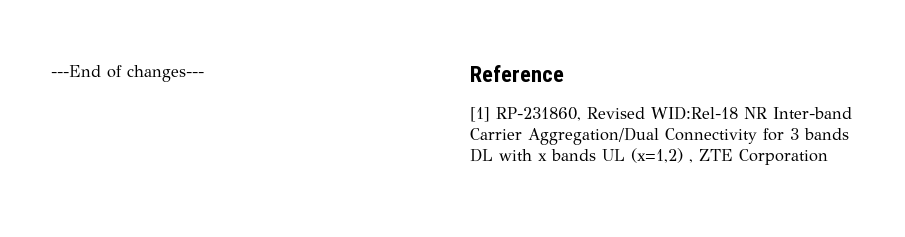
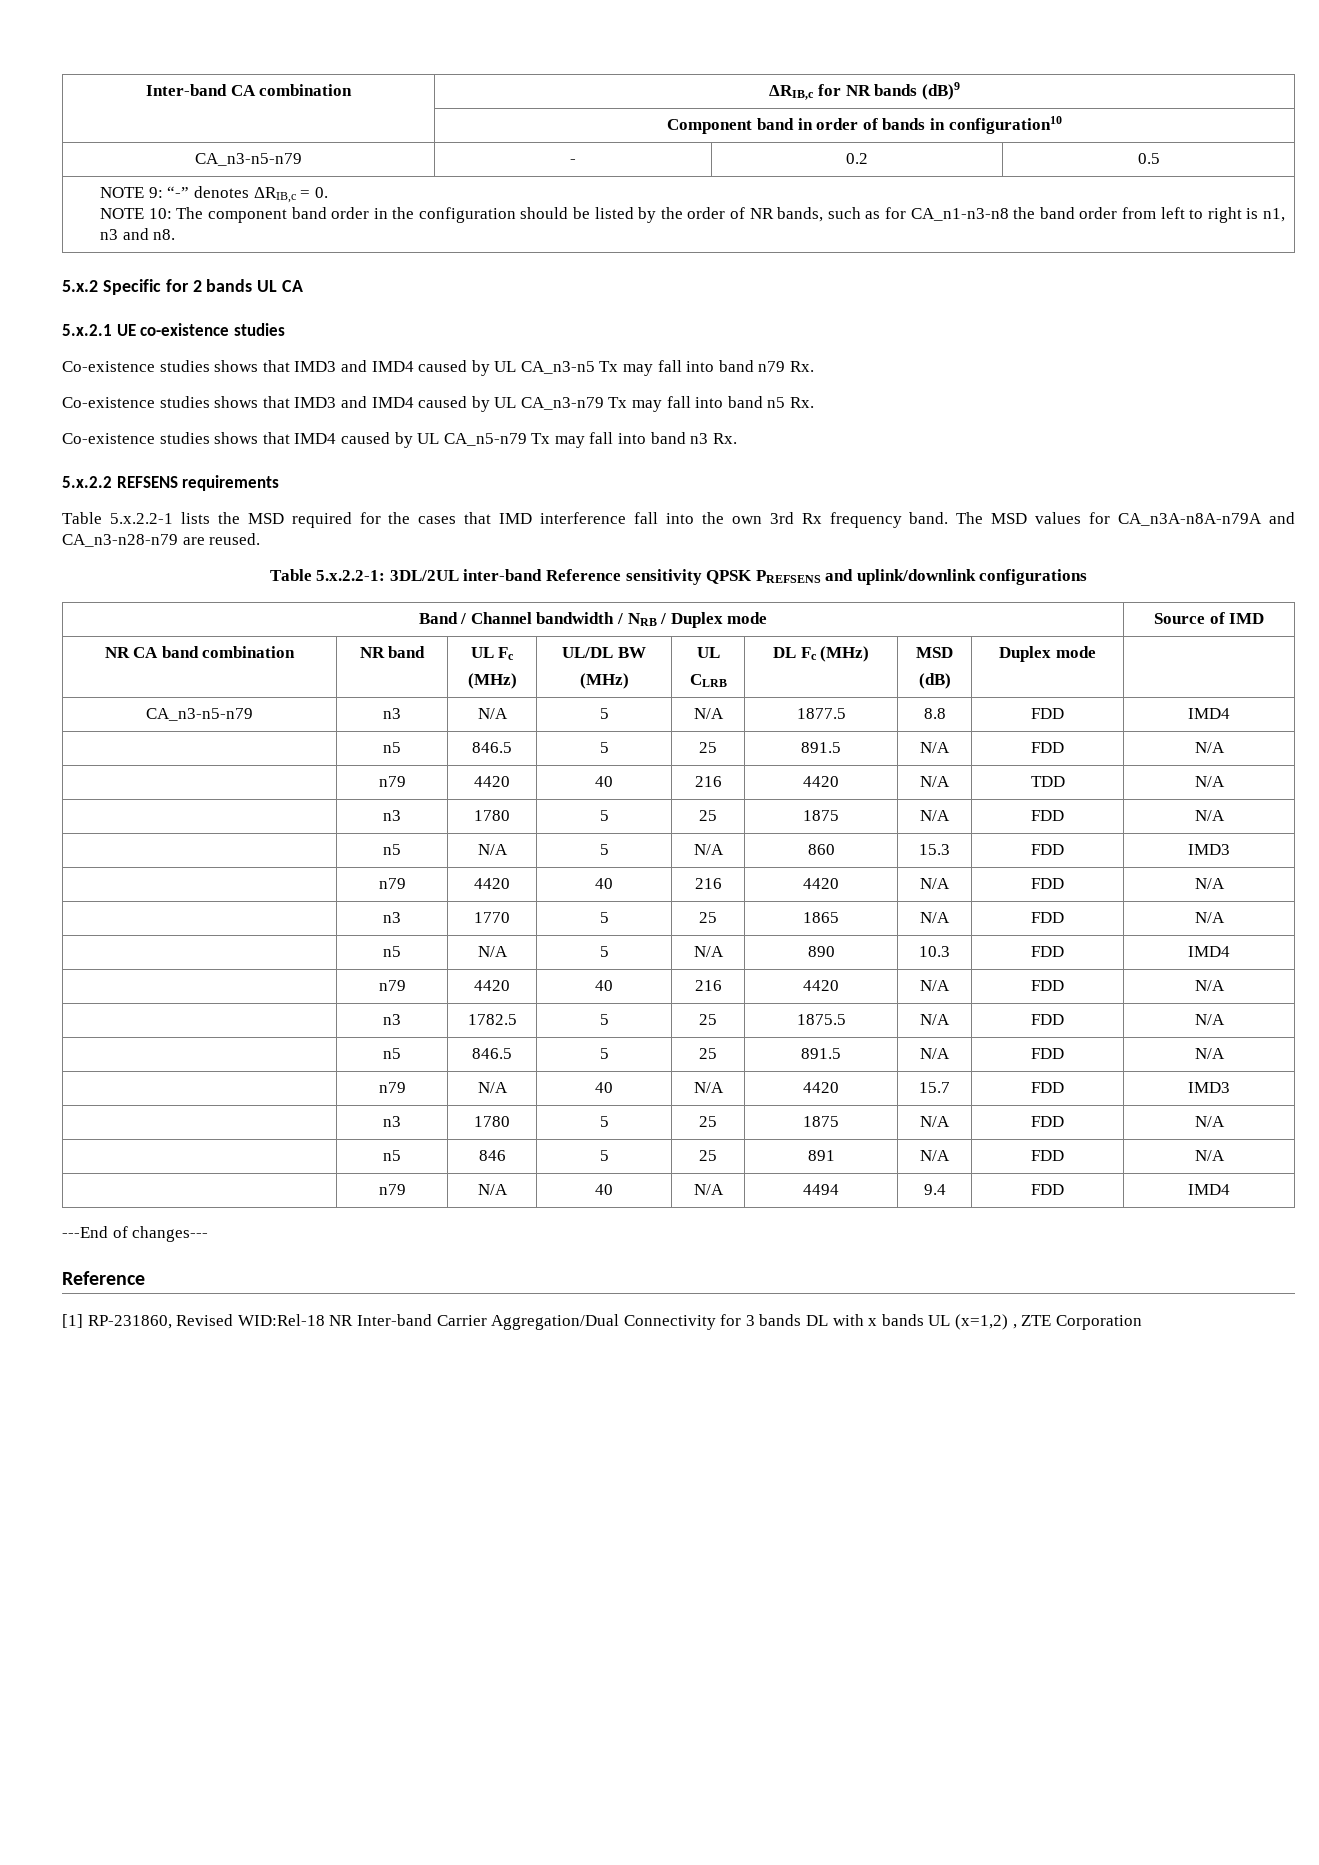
+ Inter-band CA combination | ΔRIB,c for NR bands (dB)9
+ | Component band in order of bands in configuration10
+ CA_n3-n5-n79 | - | 0.2 | 0.5
+ NOTE 9: “-” denotes ΔRIB,c = 0.
+ NOTE 10: The component band order in the configuration should be listed by the order of NR bands, such as for CA_n1-n3-n8 the band order from left to right is n1, n3 and n8.
+ 5.x.2 Specific for 2 bands UL CA
+ 5.x.2.1 UE co-existence studies
+ Co-existence studies shows that IMD3 and IMD4 caused by UL CA_n3-n5 Tx may fall into band n79 Rx.
+ Co-existence studies shows that IMD3 and IMD4 caused by UL CA_n3-n79 Tx may fall into band n5 Rx.
+ Co-existence studies shows that IMD4 caused by UL CA_n5-n79 Tx may fall into band n3 Rx.
+ 5.x.2.2 REFSENS requirements
+ Table 5.x.2.2-1 lists the MSD required for the cases that IMD interference fall into the own 3rd Rx frequency band. The MSD values for CA_n3A-n8A-n79A and CA_n3-n28-n79 are reused.
+ Table 5.x.2.2-1: 3DL/2UL inter-band Reference sensitivity QPSK PREFSENS and uplink/downlink configurations
+ Band / Channel bandwidth / NRB / Duplex mode | Source of IMD
+ NR CA band combination | NR band | UL Fc
+ (MHz) | UL/DL BW
+ (MHz) | UL
+ CLRB | DL Fc (MHz) | MSD
+ (dB) | Duplex mode |
+ CA_n3-n5-n79 | n3 | N/A | 5 | N/A | 1877.5 | 8.8 | FDD | IMD4
+ | n5 | 846.5 | 5 | 25 | 891.5 | N/A | FDD | N/A
+ | n79 | 4420 | 40 | 216 | 4420 | N/A | TDD | N/A
+ | n3 | 1780 | 5 | 25 | 1875 | N/A | FDD | N/A
+ | n5 | N/A | 5 | N/A | 860 | 15.3 | FDD | IMD3
+ | n79 | 4420 | 40 | 216 | 4420 | N/A | FDD | N/A
+ | n3 | 1770 | 5 | 25 | 1865 | N/A | FDD | N/A
+ | n5 | N/A | 5 | N/A | 890 | 10.3 | FDD | IMD4
+ | n79 | 4420 | 40 | 216 | 4420 | N/A | FDD | N/A
+ | n3 | 1782.5 | 5 | 25 | 1875.5 | N/A | FDD | N/A
+ | n5 | 846.5 | 5 | 25 | 891.5 | N/A | FDD | N/A
+ | n79 | N/A | 40 | N/A | 4420 | 15.7 | FDD | IMD3
+ | n3 | 1780 | 5 | 25 | 1875 | N/A | FDD | N/A
+ | n5 | 846 | 5 | 25 | 891 | N/A | FDD | N/A
+ | n79 | N/A | 40 | N/A | 4494 | 9.4 | FDD | IMD4

